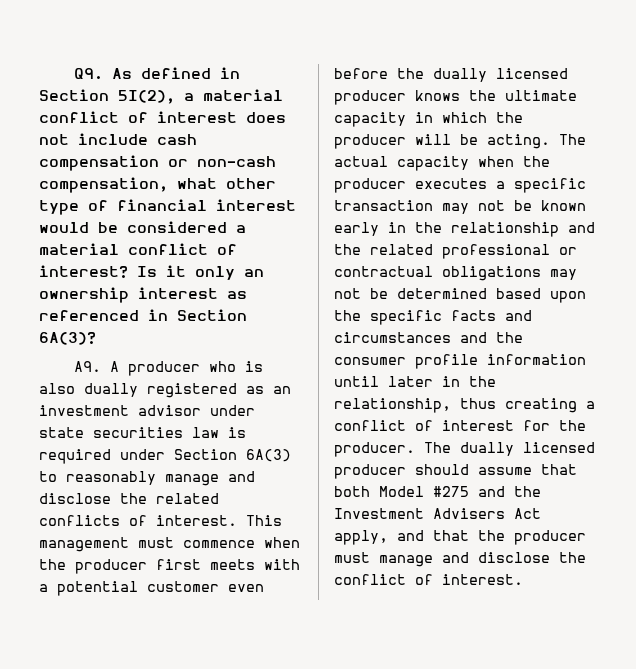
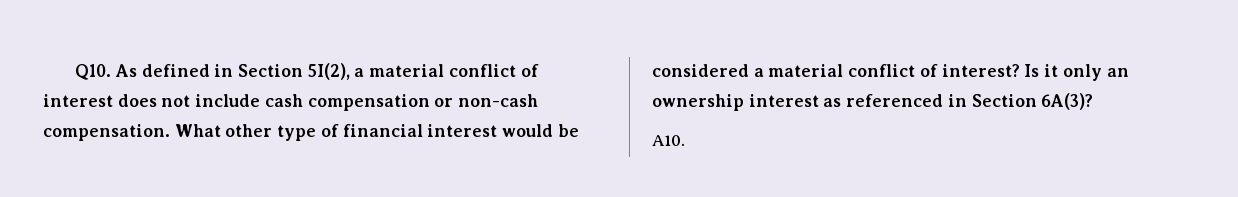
- Q9. As defined in Section 5I(2), a material conflict of interest does not include cash compensation or non-cash compensation, what other type of financial interest would be considered a material conflict of interest?
+ Q10. As defined in Section 5I(2), a material conflict of interest does not include cash compensation or non-cash compensation. What other type of financial interest would be considered a material conflict of interest?
- A9. A producer who is also dually registered as an investment advisor under state securities law is required under Section 6A(3) to reasonably manage and disclose the related conflicts of interest. This management must commence when the producer first meets with a potential customer even before the dually licensed producer knows the ultimate capacity in which the producer will be acting. The actual capacity when the producer executes a specific transaction may not be known early in the relationship and the related professional or contractual obligations may not be determined based upon the specific facts and circumstances and the consumer profile information until later in the relationship, thus creating a conflict of interest for the producer. The dually licensed producer should assume that both Model #275 and the Investment Advisers Act apply, and that the producer must manage and disclose the conflict of interest.
+ A10.

